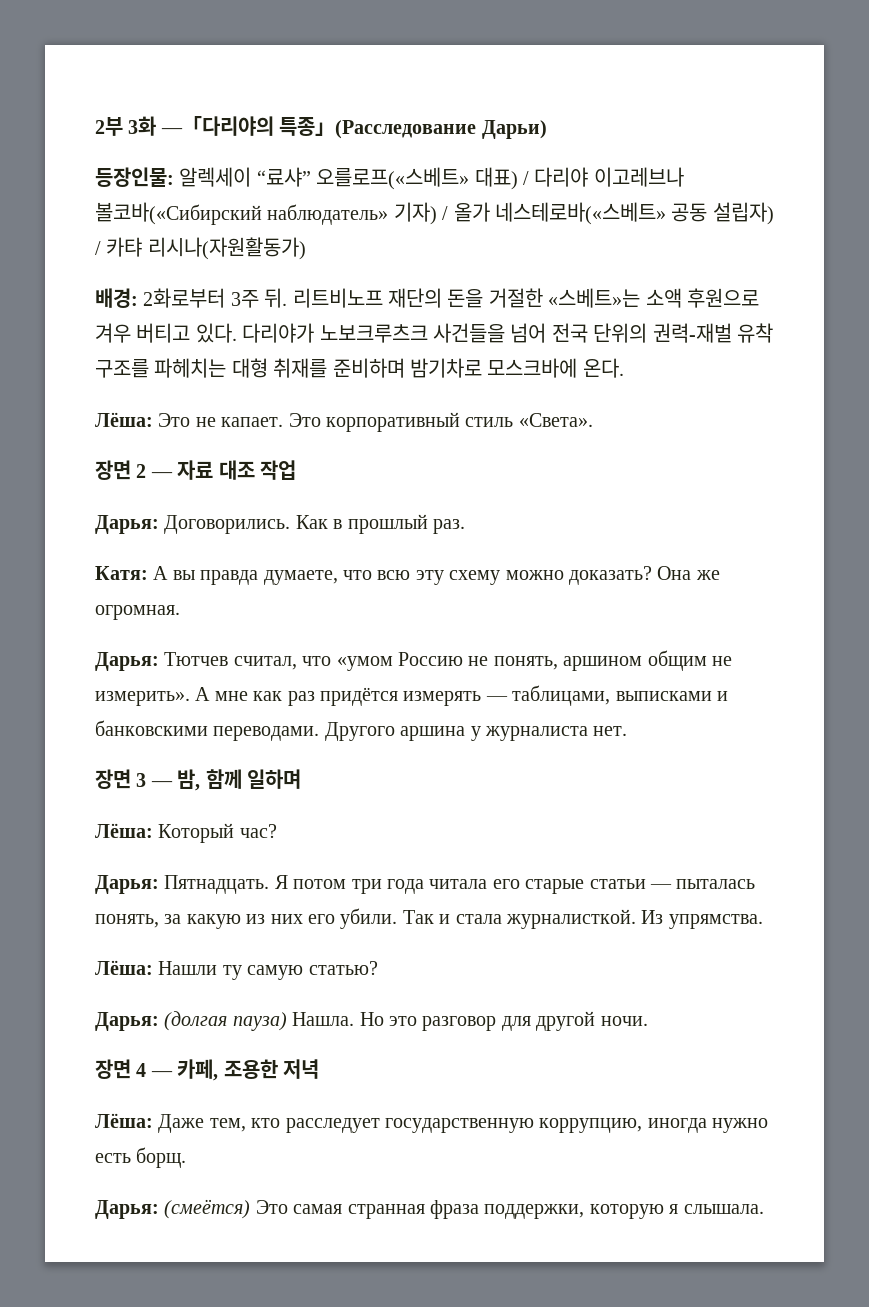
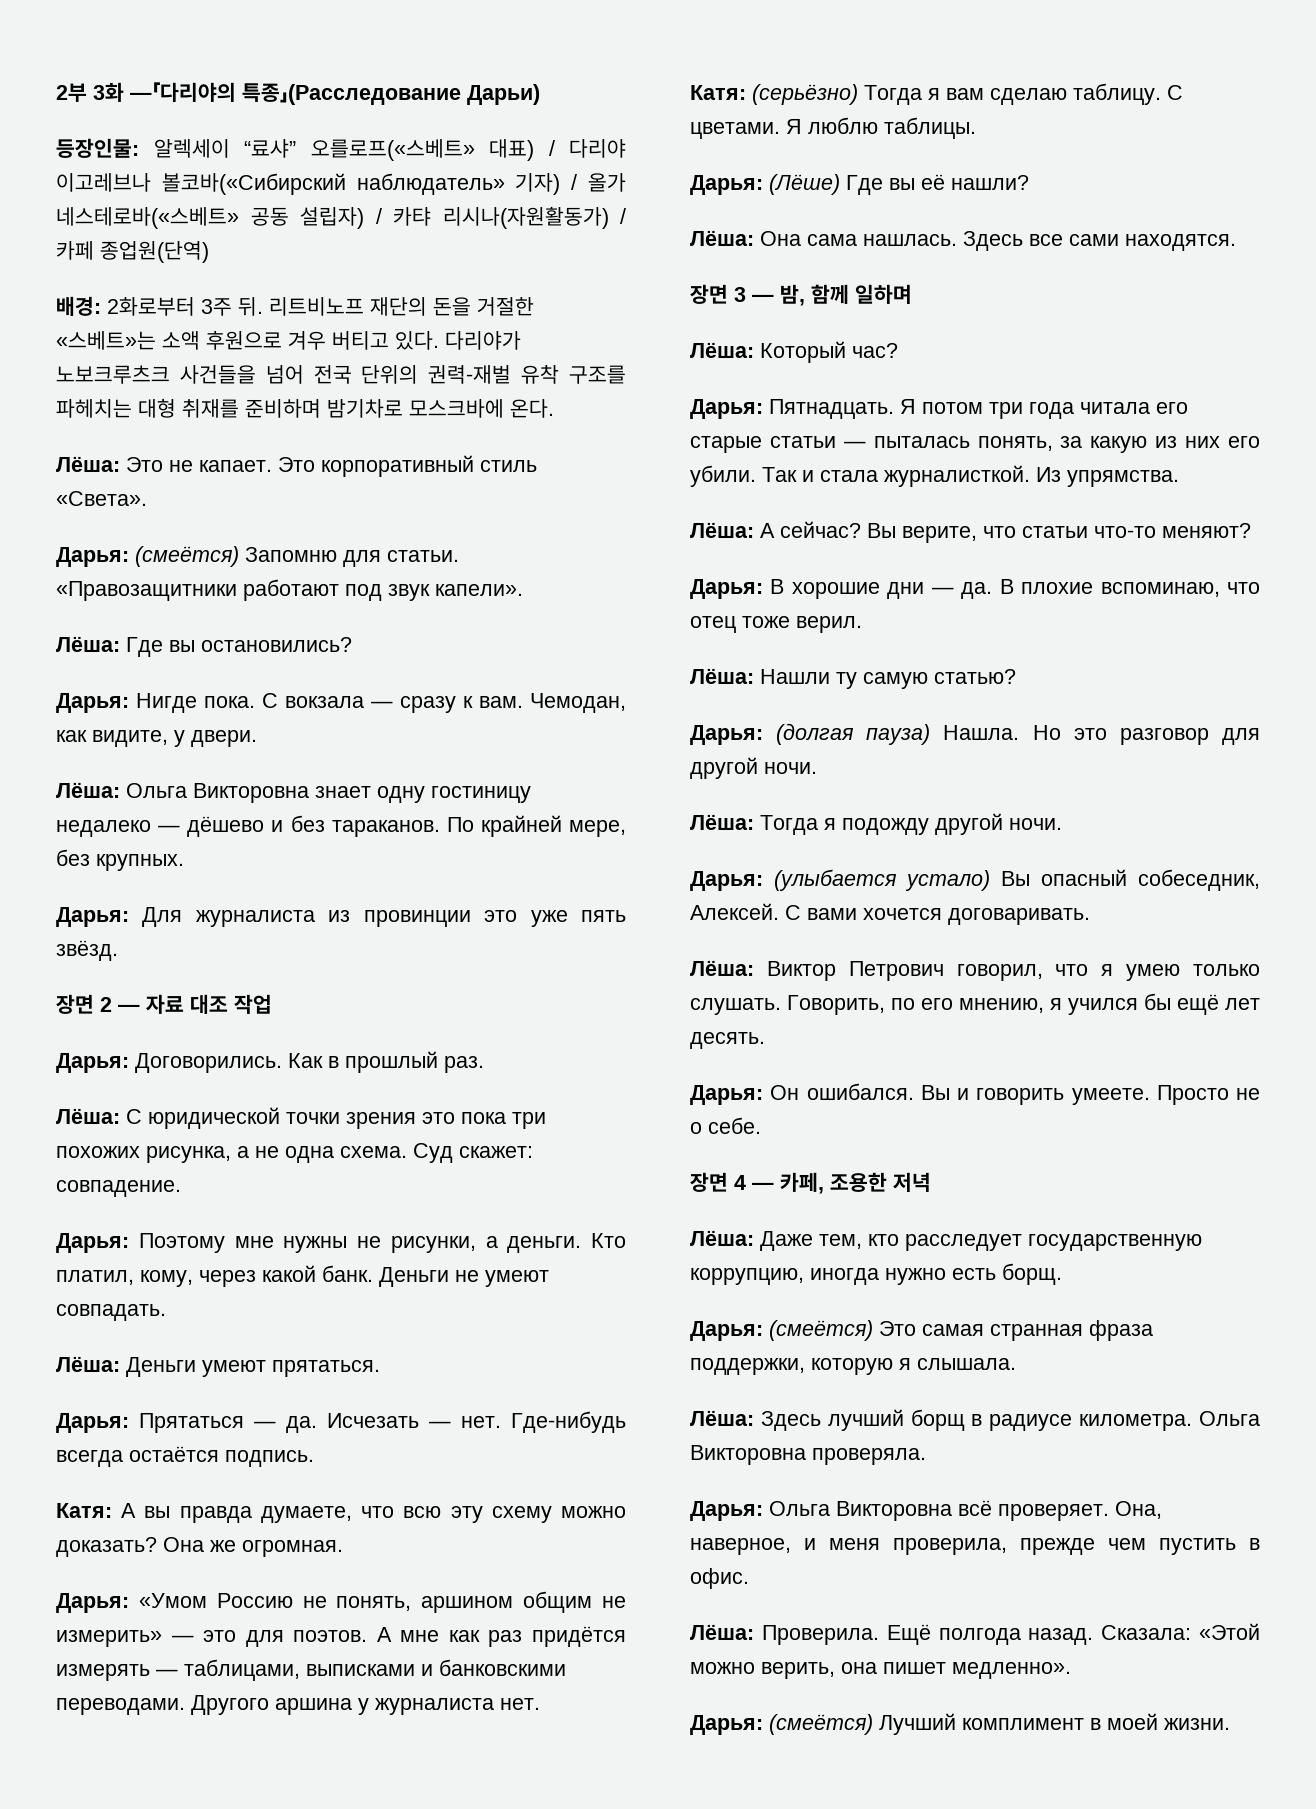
- 등장인물: 알렉세이 “료샤” 오를로프(«스베트» 대표) / 다리야 이고레브나 볼코바(«Сибирский наблюдатель» 기자) / 올가 네스테로바(«스베트» 공동 설립자) / 카탸 리시나(자원활동가)
+ 등장인물: 알렉세이 “료샤” 오를로프(«스베트» 대표) / 다리야 이고레브나 볼코바(«Сибирский наблюдатель» 기자) / 올가 네스테로바(«스베트» 공동 설립자) / 카탸 리시나(자원활동가) / 카페 종업원(단역)
+ Дарья: (смеётся) Запомню для статьи. «Правозащитники работают под звук капели».
+ Лёша: Где вы остановились?
+ Дарья: Нигде пока. С вокзала — сразу к вам. Чемодан, как видите, у двери.
+ Лёша: Ольга Викторовна знает одну гостиницу недалеко — дёшево и без тараканов. По крайней мере, без крупных.
+ Дарья: Для журналиста из провинции это уже пять звёзд.
+ Лёша: С юридической точки зрения это пока три похожих рисунка, а не одна схема. Суд скажет: совпадение.
+ Дарья: Поэтому мне нужны не рисунки, а деньги. Кто платил, кому, через какой банк. Деньги не умеют совпадать.
+ Лёша: Деньги умеют прятаться.
+ Дарья: Прятаться — да. Исчезать — нет. Где-нибудь всегда остаётся подпись.
- Дарья: Тютчев считал, что «умом Россию не понять, аршином общим не измерить».
+ Дарья: «Умом Россию не понять, аршином общим не измерить» — это для поэтов.
+ Катя: (серьёзно) Тогда я вам сделаю таблицу. С цветами. Я люблю таблицы.
+ Дарья: (Лёше) Где вы её нашли?
+ Лёша: Она сама нашлась. Здесь все сами находятся.
+ Лёша: А сейчас? Вы верите, что статьи что-то меняют?
+ Дарья: В хорошие дни — да. В плохие вспоминаю, что отец тоже верил.
+ Лёша: Тогда я подожду другой ночи.
+ Дарья: (улыбается устало) Вы опасный собеседник, Алексей. С вами хочется договаривать.
+ Лёша: Виктор Петрович говорил, что я умею только слушать. Говорить, по его мнению, я учился бы ещё лет десять.
+ Дарья: Он ошибался. Вы и говорить умеете. Просто не о себе.
+ Лёша: Здесь лучший борщ в радиусе километра. Ольга Викторовна проверяла.
+ Дарья: Ольга Викторовна всё проверяет. Она, наверное, и меня проверила, прежде чем пустить в офис.
+ Лёша: Проверила. Ещё полгода назад. Сказала: «Этой можно верить, она пишет медленно».
+ Дарья: (смеётся) Лучший комплимент в моей жизни.

